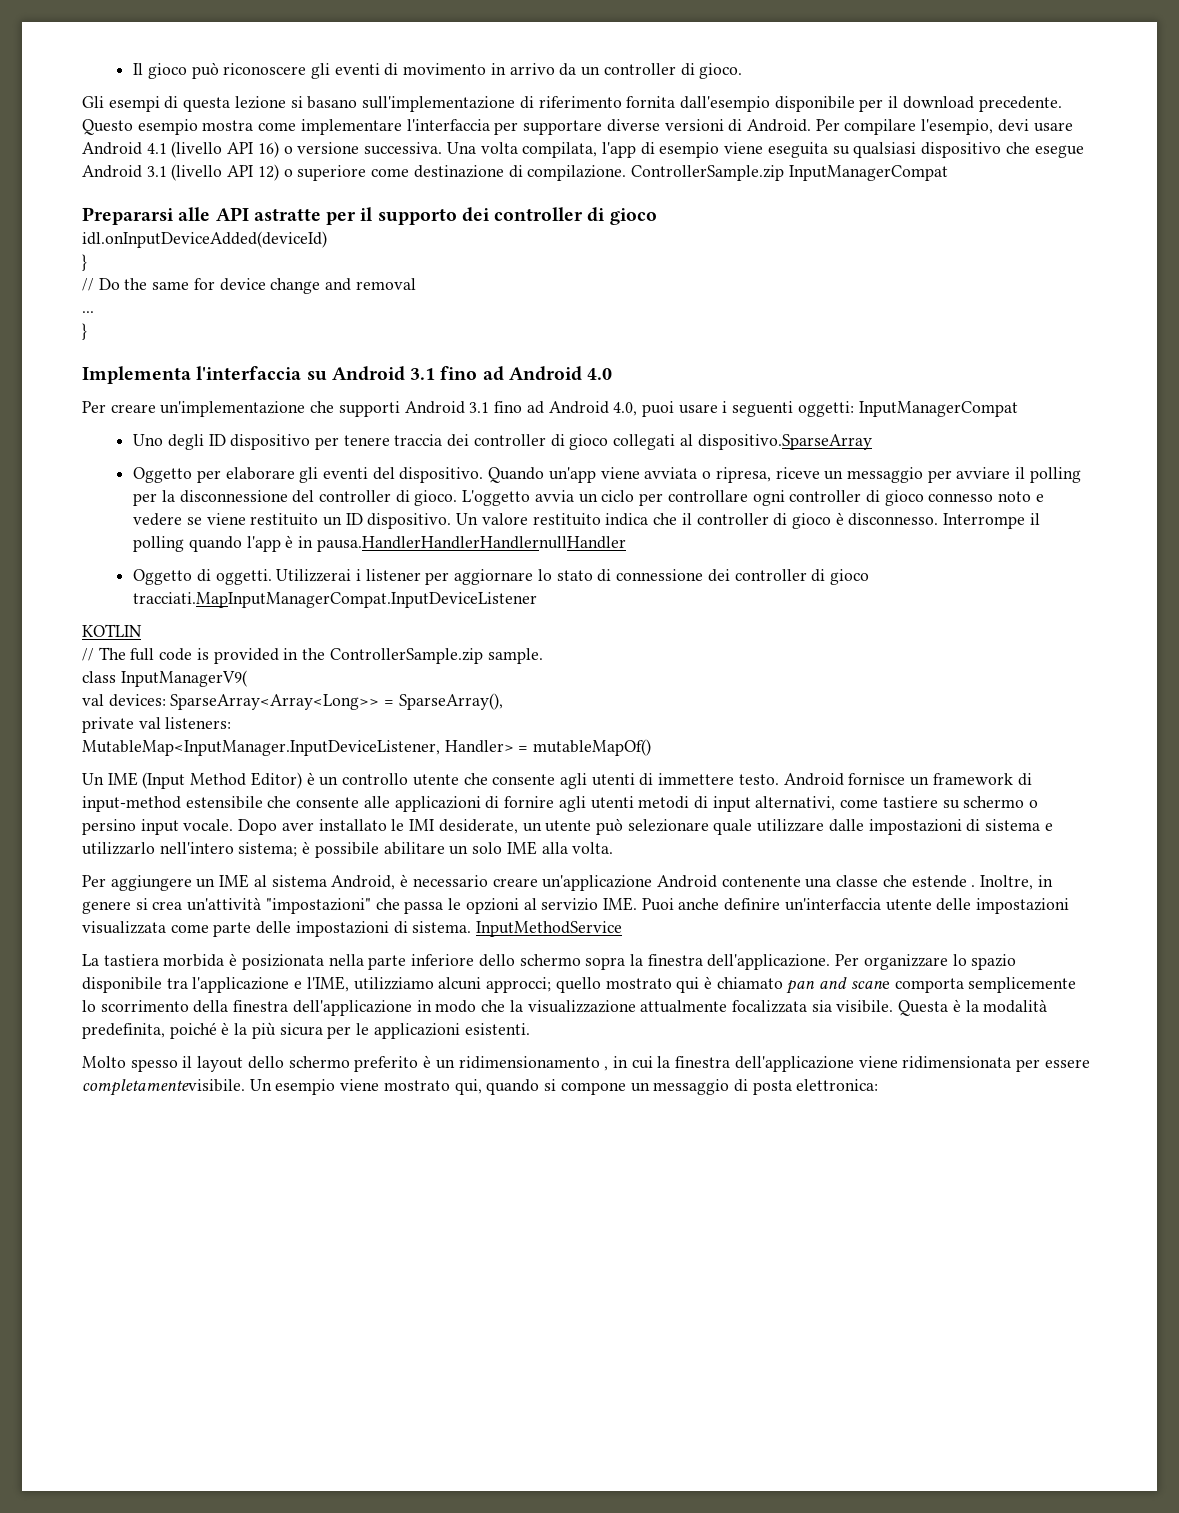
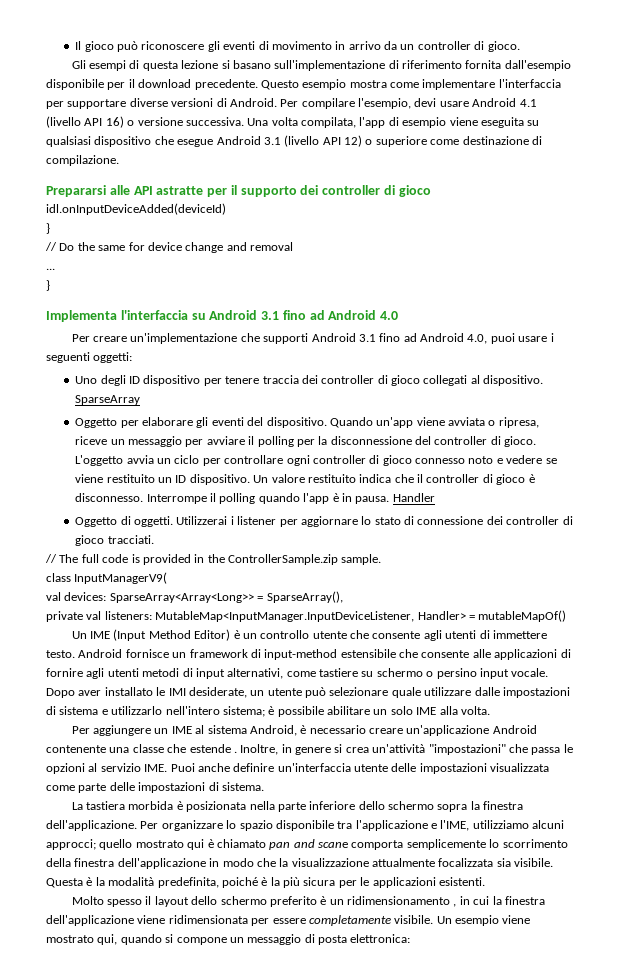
- ControllerSample.zip InputManagerCompat
- Per creare un'implementazione che supporti Android 3.1 fino ad Android 4.0, puoi usare i seguenti oggetti: InputManagerCompat
+ Per creare un'implementazione che supporti Android 3.1 fino ad Android 4.0, puoi usare i seguenti oggetti:
- Uno degli ID dispositivo per tenere traccia dei controller di gioco collegati al dispositivo.SparseArray
+ Uno degli ID dispositivo per tenere traccia dei controller di gioco collegati al dispositivo. SparseArray
- Interrompe il polling quando l'app è in pausa.HandlerHandlerHandlernullHandler
+ Interrompe il polling quando l'app è in pausa. Handler
- Utilizzerai i listener per aggiornare lo stato di connessione dei controller di gioco tracciati.MapInputManagerCompat.InputDeviceListener
- KOTLIN
+ Utilizzerai i listener per aggiornare lo stato di connessione dei controller di gioco tracciati.
- private val listeners:
- MutableMap<InputManager.InputDeviceListener, Handler> = mutableMapOf()
+ private val listeners: MutableMap<InputManager.InputDeviceListener, Handler> = mutableMapOf()
- InputMethodService
- Molto spesso il layout dello schermo preferito è un ridimensionamento , in cui la finestra dell'applicazione viene ridimensionata per essere completamentevisibile.
+ Molto spesso il layout dello schermo preferito è un ridimensionamento , in cui la finestra dell'applicazione viene ridimensionata per essere completamente visibile.

